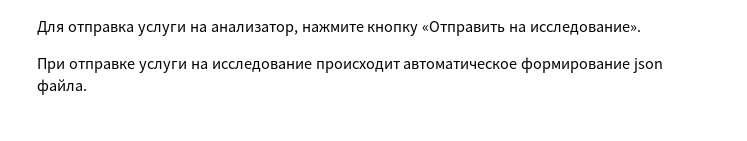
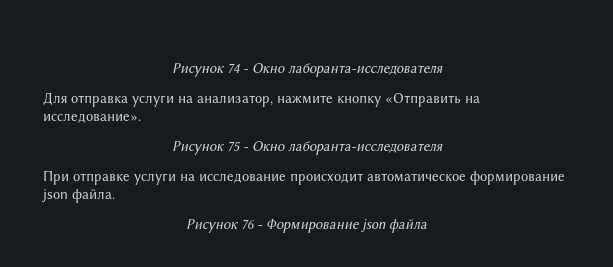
+ Рисунок 74 - Окно лаборанта-исследователя
+ Рисунок 75 - Окно лаборанта-исследователя
+ Рисунок 76 - Формирование json файла

